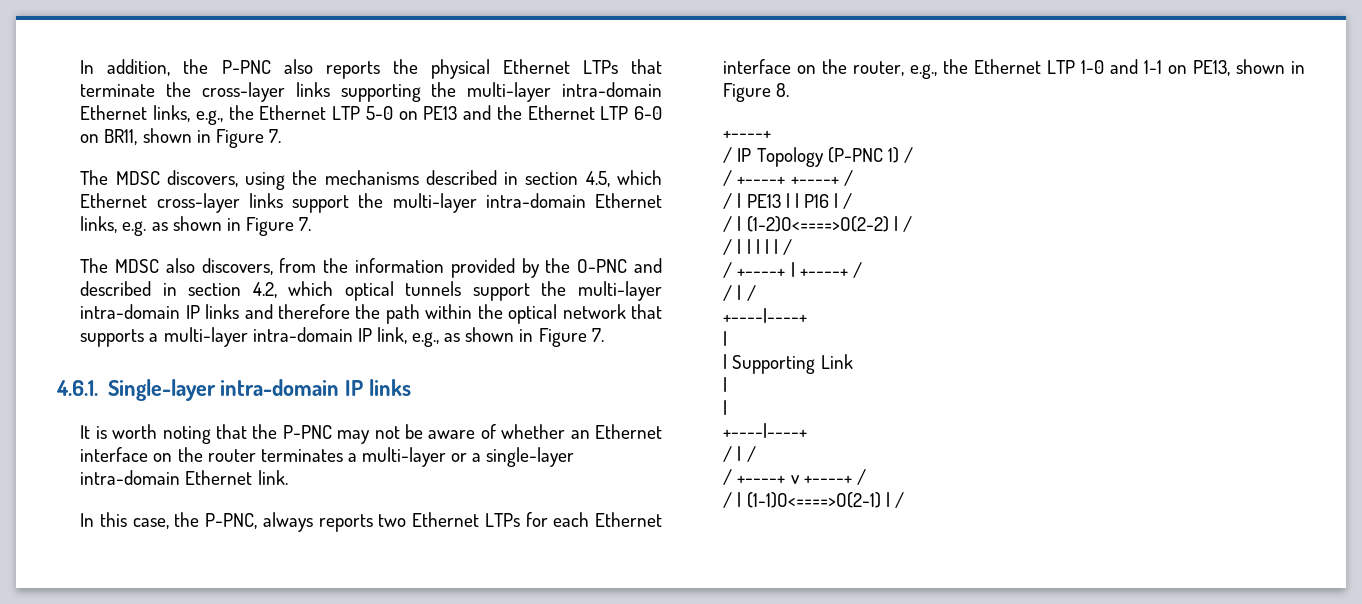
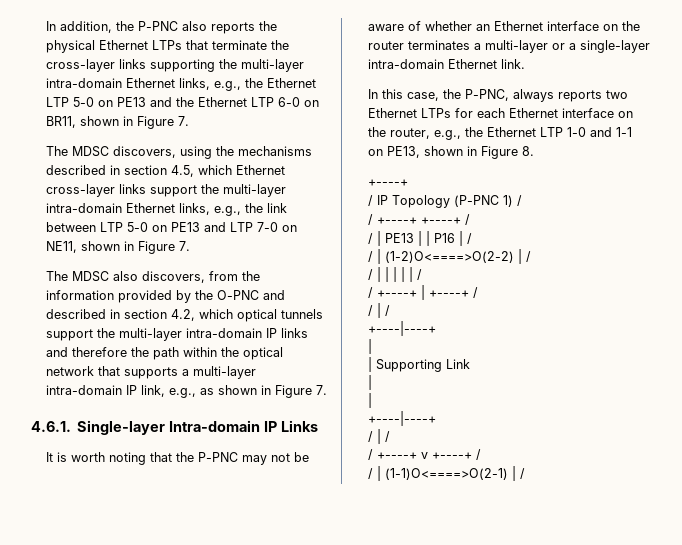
- The MDSC discovers, using the mechanisms described in section 4.5, which Ethernet cross-layer links support the multi-layer intra-domain Ethernet links, e.g. as shown in Figure 7.
+ The MDSC discovers, using the mechanisms described in section 4.5, which Ethernet cross-layer links support the multi-layer intra-domain Ethernet links, e.g., the link between LTP 5-0 on PE13 and LTP 7-0 on NE11, shown in Figure 7.
- 4.6.1. Single-layer intra-domain IP links
+ 4.6.1. Single-layer Intra-domain IP Links

